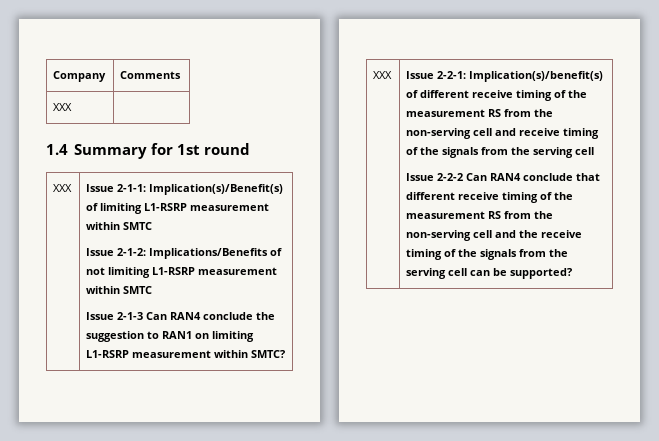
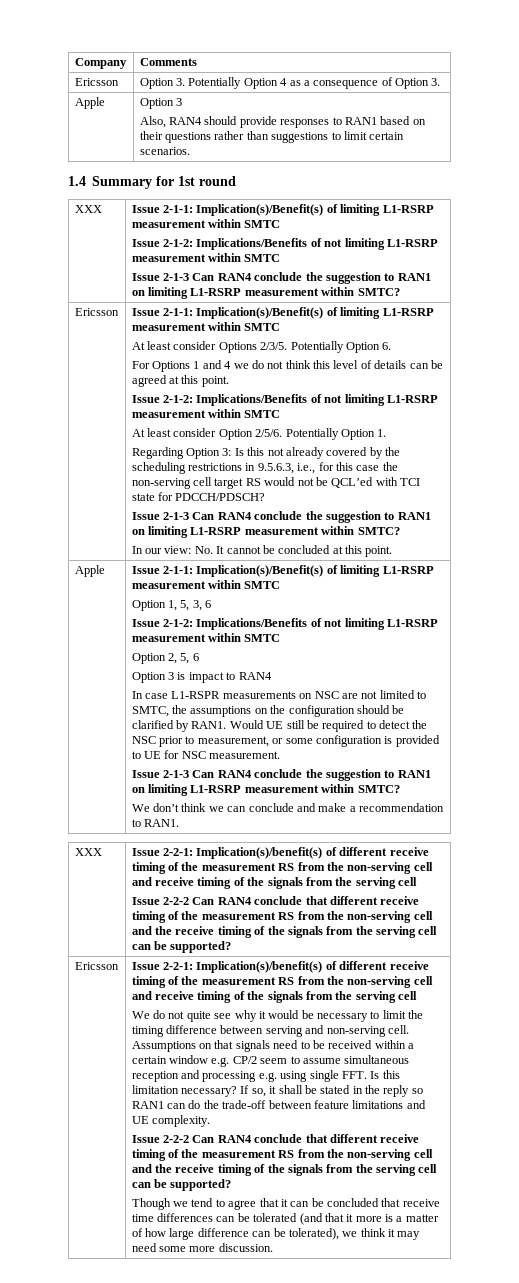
  Company | Comments
- XXX |
+ Ericsson | Option 3. Potentially Option 4 as a consequence of Option 3.
+ Apple | Option 3
+ Also, RAN4 should provide responses to RAN1 based on their questions rather than suggestions to limit certain scenarios.
+ Ericsson | Issue 2-1-1: Implication(s)/Benefit(s) of limiting L1-RSRP measurement within SMTC
+ At least consider Options 2/3/5. Potentially Option 6.
+ For Options 1 and 4 we do not think this level of details can be agreed at this point.
+ Issue 2-1-2: Implications/Benefits of not limiting L1-RSRP measurement within SMTC
+ At least consider Option 2/5/6. Potentially Option 1.
+ Regarding Option 3: Is this not already covered by the scheduling restrictions in 9.5.6.3, i.e., for this case the non-serving cell target RS would not be QCL’ed with TCI state for PDCCH/PDSCH?
+ Issue 2-1-3 Can RAN4 conclude the suggestion to RAN1 on limiting L1-RSRP measurement within SMTC?
+ In our view: No. It cannot be concluded at this point.
+ Apple | Issue 2-1-1: Implication(s)/Benefit(s) of limiting L1-RSRP measurement within SMTC
+ Option 1, 5, 3, 6
+ Issue 2-1-2: Implications/Benefits of not limiting L1-RSRP measurement within SMTC
+ Option 2, 5, 6
+ Option 3 is impact to RAN4
+ In case L1-RSPR measurements on NSC are not limited to SMTC, the assumptions on the configuration should be clarified by RAN1. Would UE still be required to detect the NSC prior to measurement, or some configuration is provided to UE for NSC measurement.
+ Issue 2-1-3 Can RAN4 conclude the suggestion to RAN1 on limiting L1-RSRP measurement within SMTC?
+ We don’t think we can conclude and make a recommendation to RAN1.
+ Ericsson | Issue 2-2-1: Implication(s)/benefit(s) of different receive timing of the measurement RS from the non-serving cell and receive timing of the signals from the serving cell
+ We do not quite see why it would be necessary to limit the timing difference between serving and non-serving cell. Assumptions on that signals need to be received within a certain window e.g. CP/2 seem to assume simultaneous reception and processing e.g. using single FFT. Is this limitation necessary? If so, it shall be stated in the reply so RAN1 can do the trade-off between feature limitations and UE complexity.
+ Issue 2-2-2 Can RAN4 conclude that different receive timing of the measurement RS from the non-serving cell and the receive timing of the signals from the serving cell can be supported?
+ Though we tend to agree that it can be concluded that receive time differences can be tolerated (and that it more is a matter of how large difference can be tolerated), we think it may need some more discussion.

